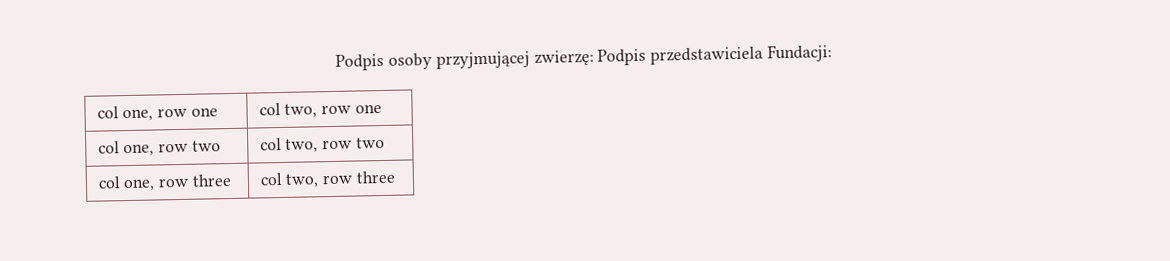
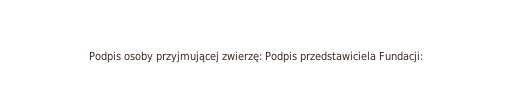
- col one, row one | col two, row one
- col one, row two | col two, row two
- col one, row three | col two, row three

